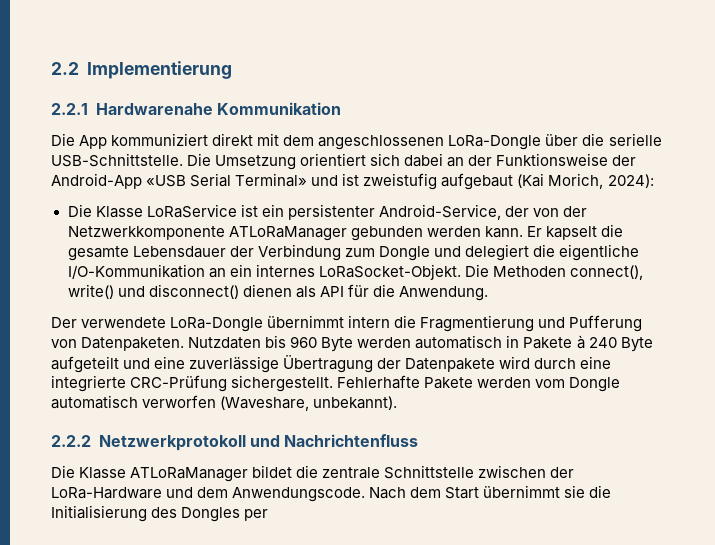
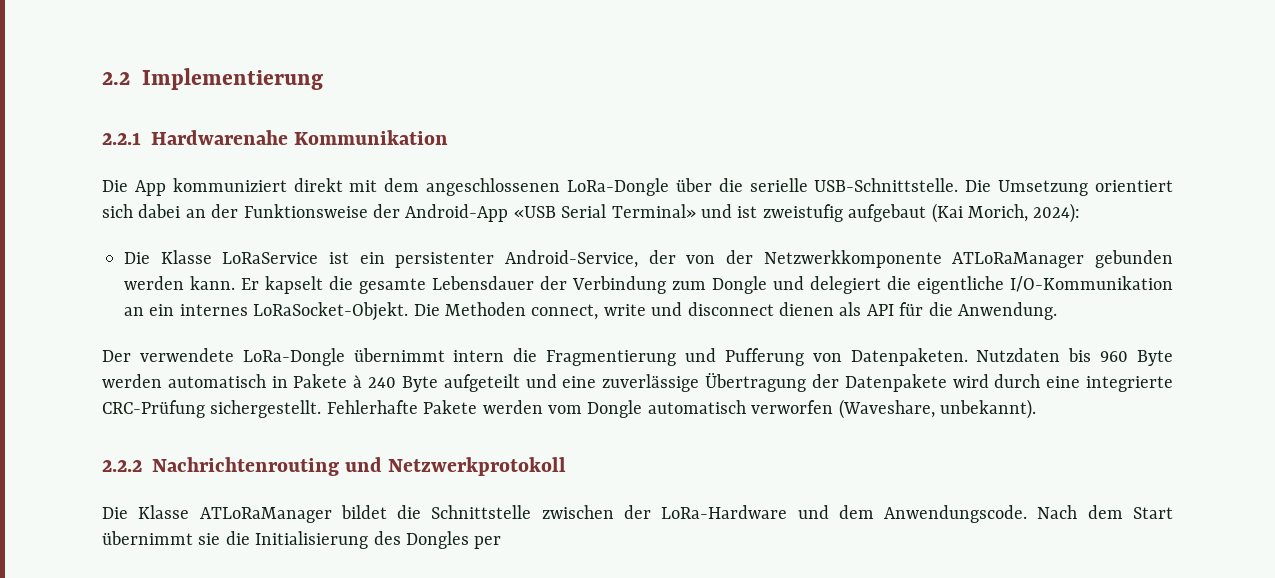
- Die Methoden connect(), write() und disconnect() dienen als API für die Anwendung.
+ Die Methoden connect, write und disconnect dienen als API für die Anwendung.
- 2.2.2 Netzwerkprotokoll und Nachrichtenfluss
+ 2.2.2 Nachrichtenrouting und Netzwerkprotokoll
- Die Klasse ATLoRaManager bildet die zentrale Schnittstelle zwischen der LoRa-Hardware und dem Anwendungscode.
+ Die Klasse ATLoRaManager bildet die Schnittstelle zwischen der LoRa-Hardware und dem Anwendungscode.

